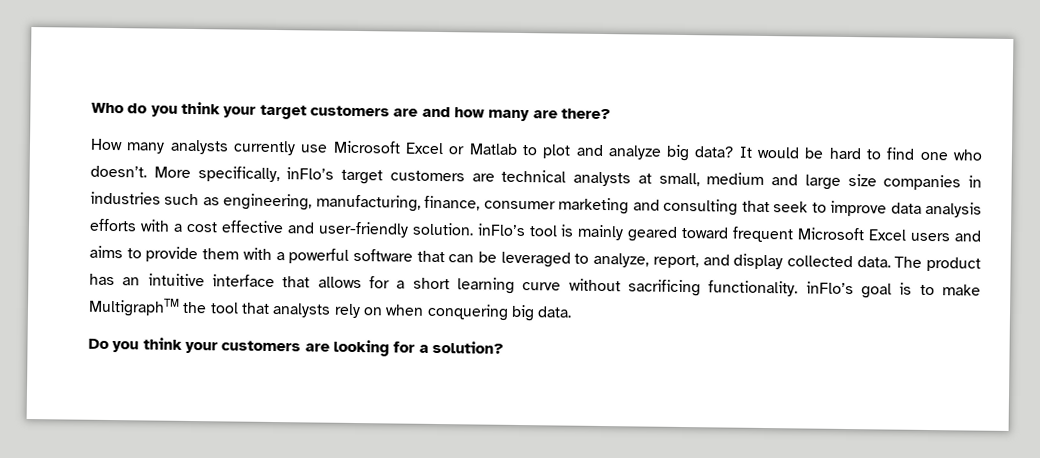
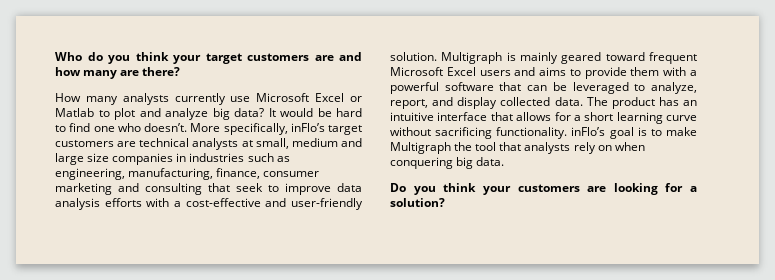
- More specifically, inFlo’s target customers are technical analysts at small, medium and large size companies in industries such as engineering, manufacturing, finance, consumer marketing and consulting that seek to improve data analysis efforts with a cost effective and user-friendly solution. inFlo’s tool is mainly geared toward frequent Microsoft Excel users and aims to provide them with a powerful software that can be leveraged to analyze, report, and display collected data.
+ More specifically, inFlo’s target customers are technical analysts at small, medium and large size companies in industries such as engineering, manufacturing, finance, consumer marketing and consulting that seek to improve data analysis efforts with a cost-effective and user-friendly solution. Multigraph is mainly geared toward frequent Microsoft Excel users and aims to provide them with a powerful software that can be leveraged to analyze, report, and display collected data.
- The product has an intuitive interface that allows for a short learning curve without sacrificing functionality. inFlo’s goal is to make MultigraphTM the tool that analysts rely on when conquering big data.
+ The product has an intuitive interface that allows for a short learning curve without sacrificing functionality. inFlo’s goal is to make Multigraph the tool that analysts rely on when conquering big data.

